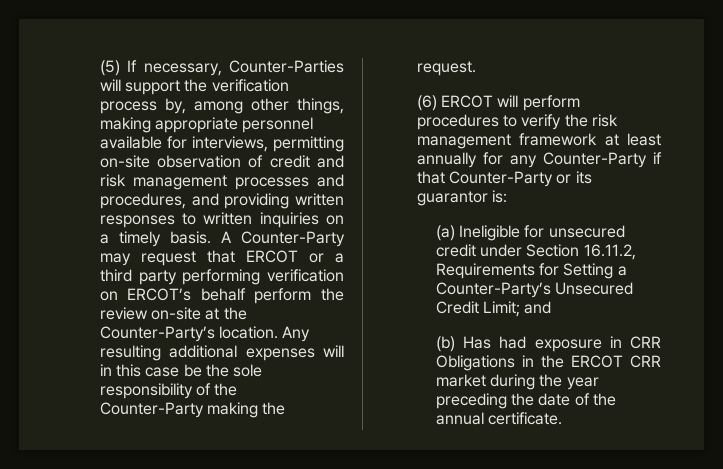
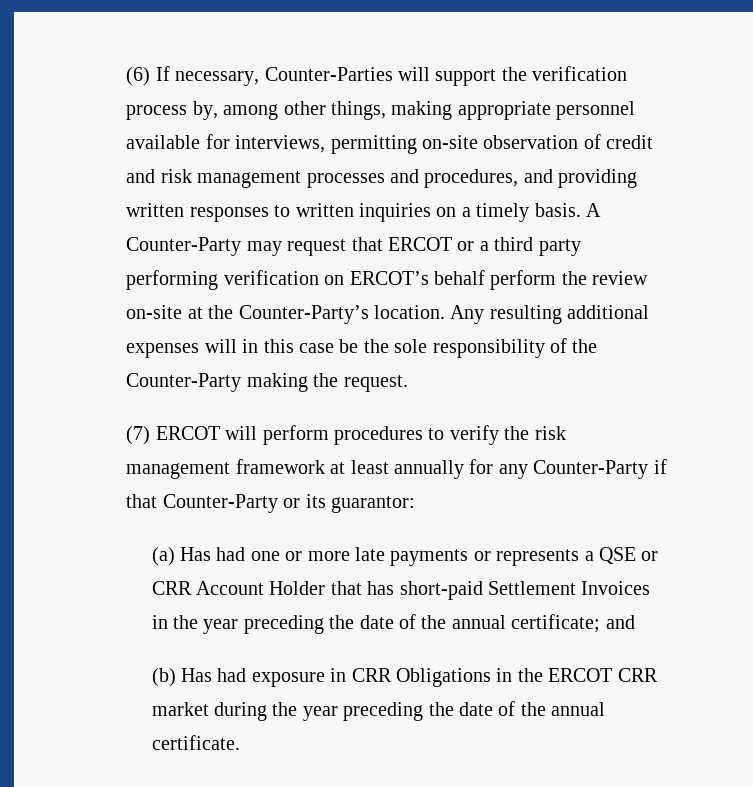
- (5) If necessary, Counter-Parties will support the verification process by, among other things, making appropriate personnel available for interviews, permitting on-site observation of credit and risk management processes and procedures, and providing written responses to written inquiries on a timely basis.
+ (6) If necessary, Counter-Parties will support the verification process by, among other things, making appropriate personnel available for interviews, permitting on-site observation of credit and risk management processes and procedures, and providing written responses to written inquiries on a timely basis.
- (6) ERCOT will perform procedures to verify the risk management framework at least annually for any Counter-Party if that Counter-Party or its guarantor is:
+ (7) ERCOT will perform procedures to verify the risk management framework at least annually for any Counter-Party if that Counter-Party or its guarantor:
- (a) Ineligible for unsecured credit under Section 16.11.2, Requirements for Setting a Counter-Party’s Unsecured Credit Limit; and
+ (a) Has had one or more late payments or represents a QSE or CRR Account Holder that has short-paid Settlement Invoices in the year preceding the date of the annual certificate; and

